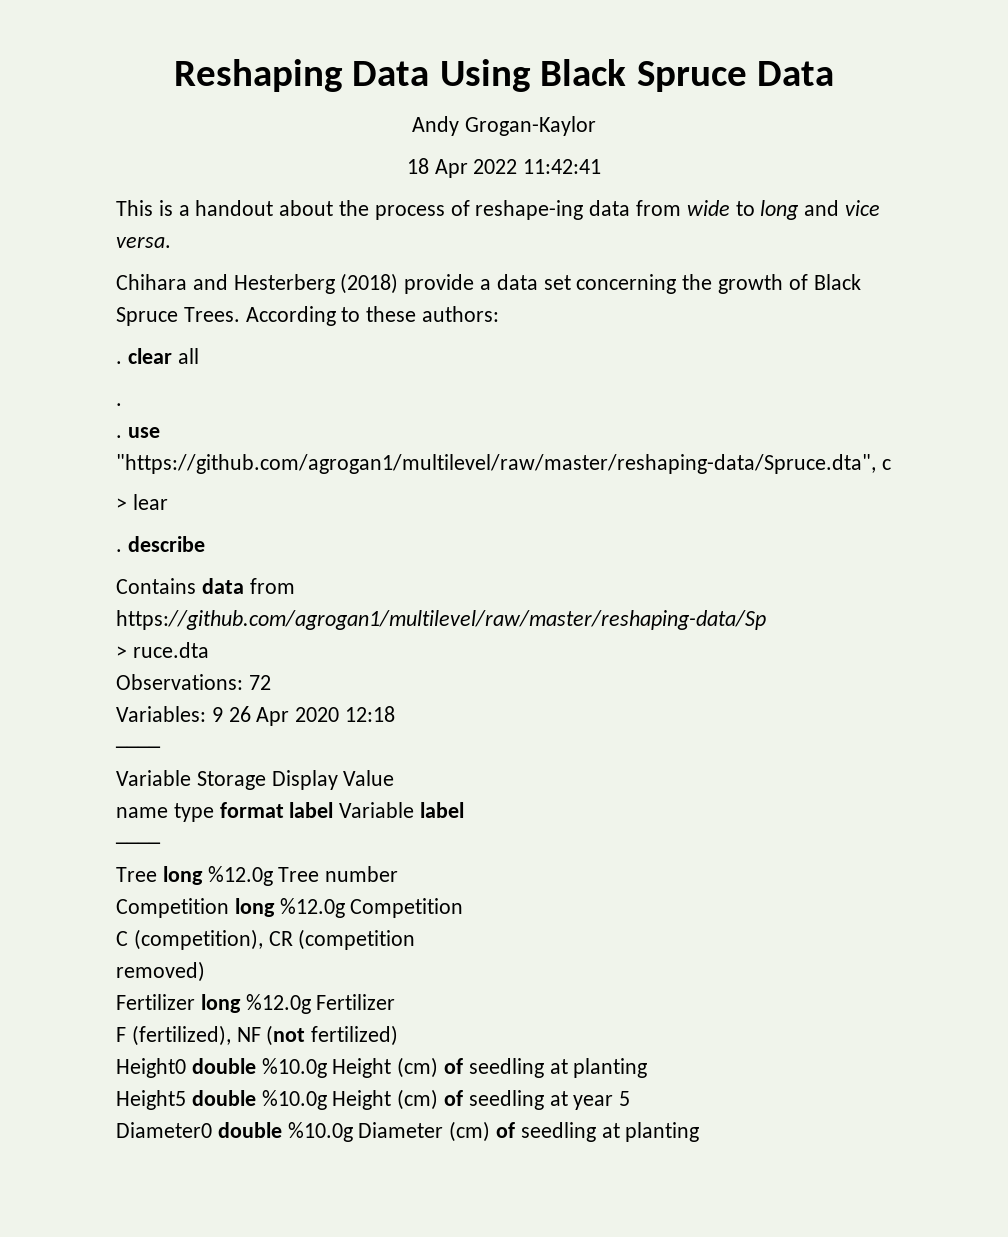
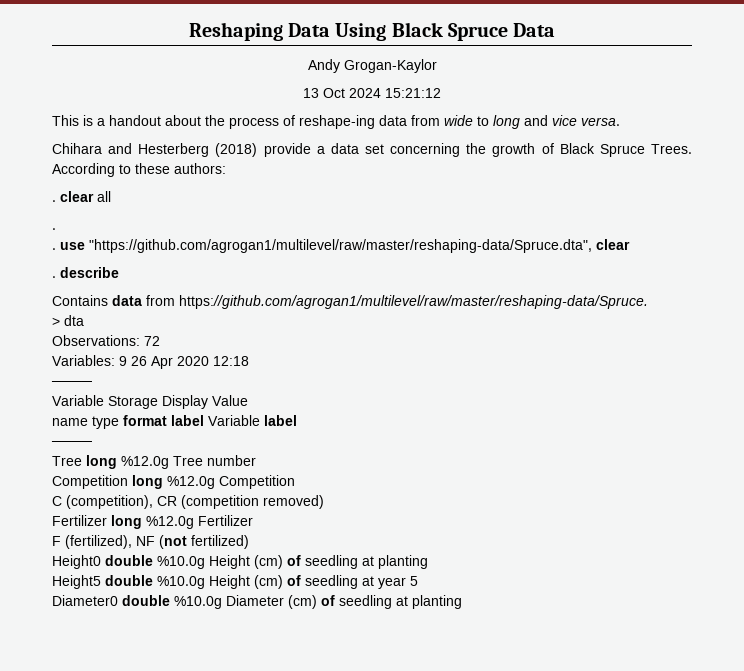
- 18 Apr 2022 11:42:41
+ 13 Oct 2024 15:21:12
- . use "https://github.com/agrogan1/multilevel/raw/master/reshaping-data/Spruce.dta", c
- > lear
+ . use "https://github.com/agrogan1/multilevel/raw/master/reshaping-data/Spruce.dta", clear
- Contains data from https://github.com/agrogan1/multilevel/raw/master/reshaping-data/Sp
- > ruce.dta
+ Contains data from https://github.com/agrogan1/multilevel/raw/master/reshaping-data/Spruce.
+ > dta
- C (competition), CR (competition
- removed)
+ C (competition), CR (competition removed)

